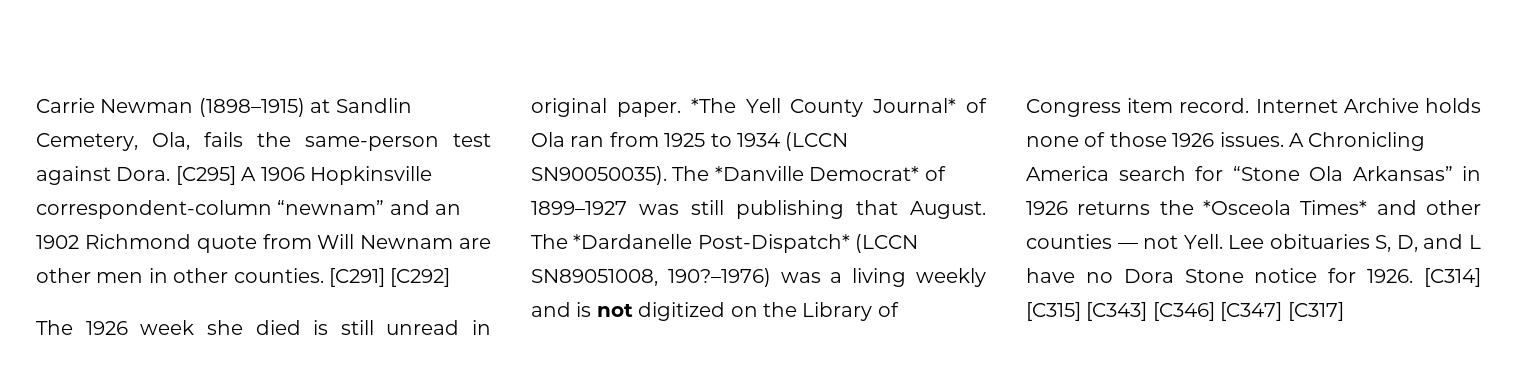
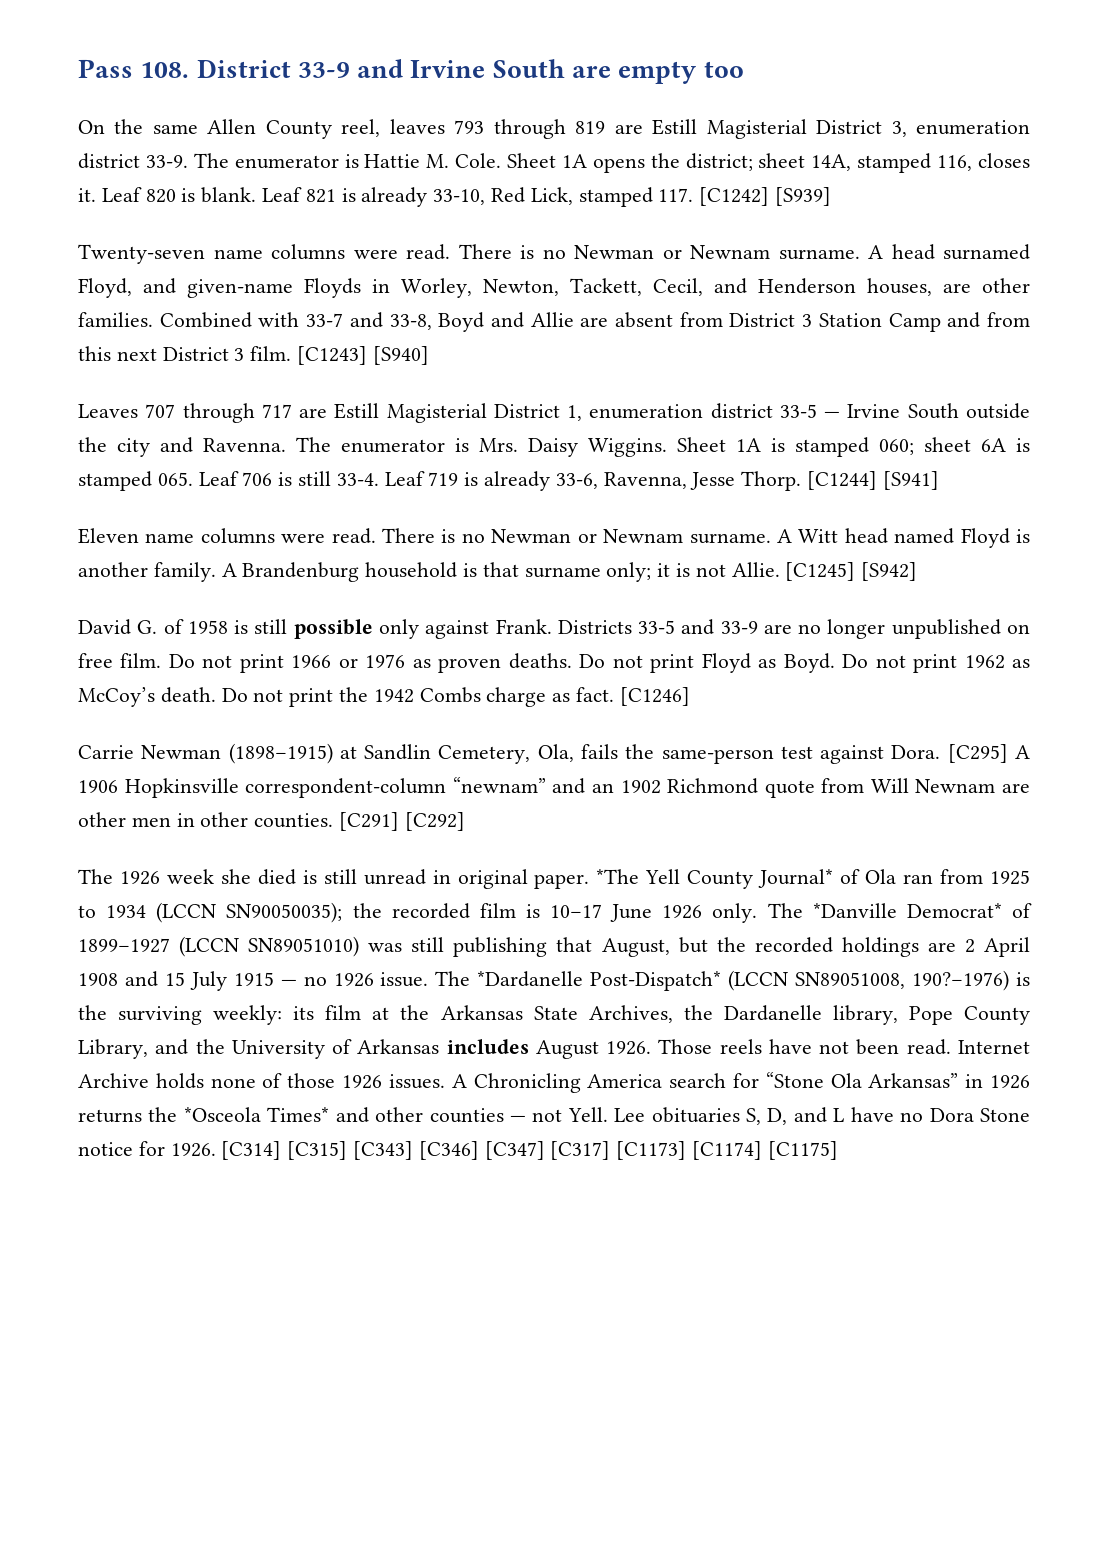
+ Pass 108. District 33-9 and Irvine South are empty too
+ On the same Allen County reel, leaves 793 through 819 are Estill Magisterial District 3, enumeration district 33-9. The enumerator is Hattie M. Cole. Sheet 1A opens the district; sheet 14A, stamped 116, closes it. Leaf 820 is blank. Leaf 821 is already 33-10, Red Lick, stamped 117. [C1242] [S939]
+ Twenty-seven name columns were read. There is no Newman or Newnam surname. A head surnamed Floyd, and given-name Floyds in Worley, Newton, Tackett, Cecil, and Henderson houses, are other families. Combined with 33-7 and 33-8, Boyd and Allie are absent from District 3 Station Camp and from this next District 3 film. [C1243] [S940]
+ Leaves 707 through 717 are Estill Magisterial District 1, enumeration district 33-5 — Irvine South outside the city and Ravenna. The enumerator is Mrs. Daisy Wiggins. Sheet 1A is stamped 060; sheet 6A is stamped 065. Leaf 706 is still 33-4. Leaf 719 is already 33-6, Ravenna, Jesse Thorp. [C1244] [S941]
+ Eleven name columns were read. There is no Newman or Newnam surname. A Witt head named Floyd is another family. A Brandenburg household is that surname only; it is not Allie. [C1245] [S942]
+ David G. of 1958 is still possible only against Frank. Districts 33-5 and 33-9 are no longer unpublished on free film. Do not print 1966 or 1976 as proven deaths. Do not print Floyd as Boyd. Do not print 1962 as McCoy’s death. Do not print the 1942 Combs charge as fact. [C1246]
- *The Yell County Journal* of Ola ran from 1925 to 1934 (LCCN SN90050035).
+ *The Yell County Journal* of Ola ran from 1925 to 1934 (LCCN SN90050035); the recorded film is 10–17 June 1926 only.
- The *Danville Democrat* of 1899–1927 was still publishing that August.
+ The *Danville Democrat* of 1899–1927 (LCCN SN89051010) was still publishing that August, but the recorded holdings are 2 April 1908 and 15 July 1915 — no 1926 issue.
- The *Dardanelle Post-Dispatch* (LCCN SN89051008, 190?–1976) was a living weekly and is not digitized on the Library of Congress item record.
+ The *Dardanelle Post-Dispatch* (LCCN SN89051008, 190?–1976) is the surviving weekly: its film at the Arkansas State Archives, the Dardanelle library, Pope County Library, and the University of Arkansas includes August 1926. Those reels have not been read.
- [C314] [C315] [C343] [C346] [C347] [C317]
+ [C314] [C315] [C343] [C346] [C347] [C317] [C1173] [C1174] [C1175]

